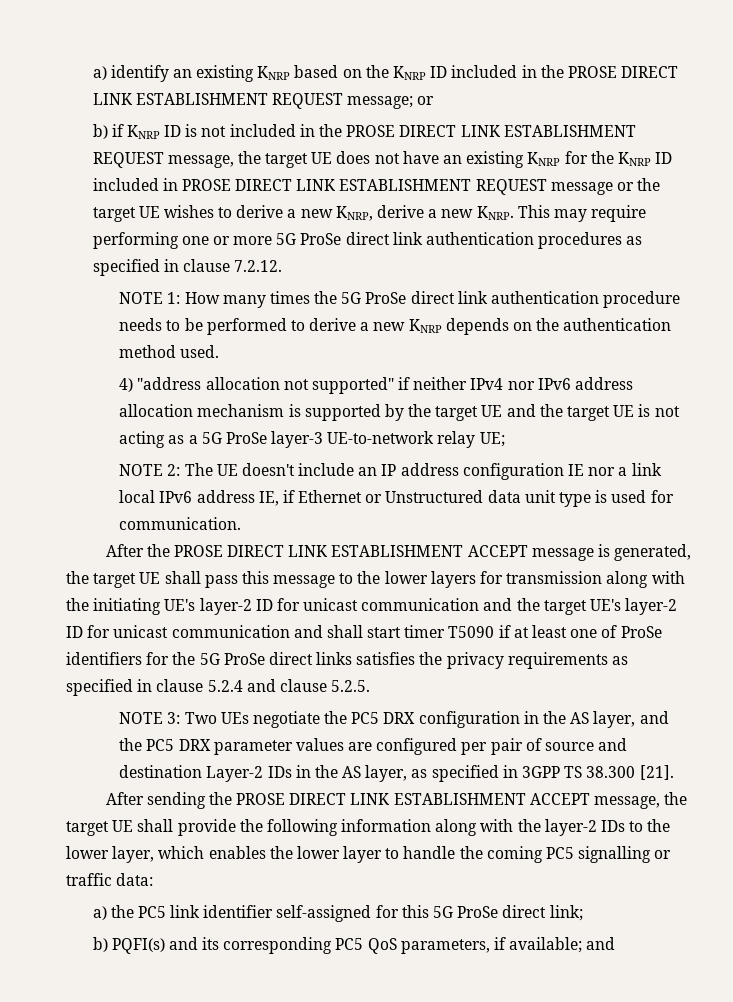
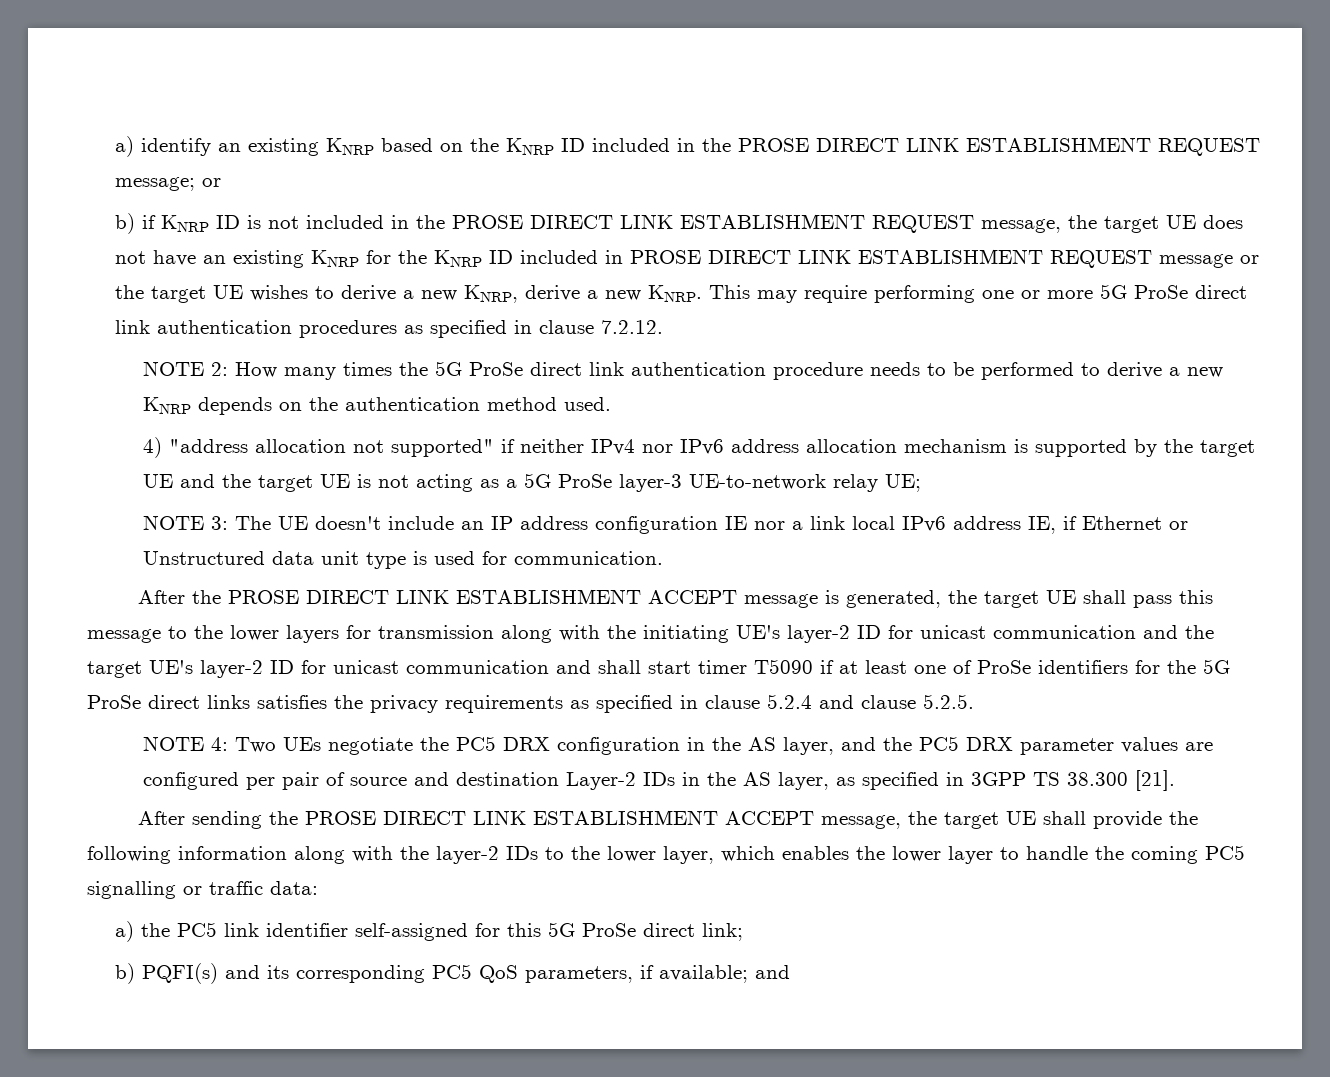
- NOTE 1: How many times the 5G ProSe direct link authentication procedure needs to be performed to derive a new KNRP depends on the authentication method used.
+ NOTE 2: How many times the 5G ProSe direct link authentication procedure needs to be performed to derive a new KNRP depends on the authentication method used.
- NOTE 2: The UE doesn't include an IP address configuration IE nor a link local IPv6 address IE, if Ethernet or Unstructured data unit type is used for communication.
+ NOTE 3: The UE doesn't include an IP address configuration IE nor a link local IPv6 address IE, if Ethernet or Unstructured data unit type is used for communication.
- NOTE 3: Two UEs negotiate the PC5 DRX configuration in the AS layer, and the PC5 DRX parameter values are configured per pair of source and destination Layer-2 IDs in the AS layer, as specified in 3GPP TS 38.300 [21].
+ NOTE 4: Two UEs negotiate the PC5 DRX configuration in the AS layer, and the PC5 DRX parameter values are configured per pair of source and destination Layer-2 IDs in the AS layer, as specified in 3GPP TS 38.300 [21].

